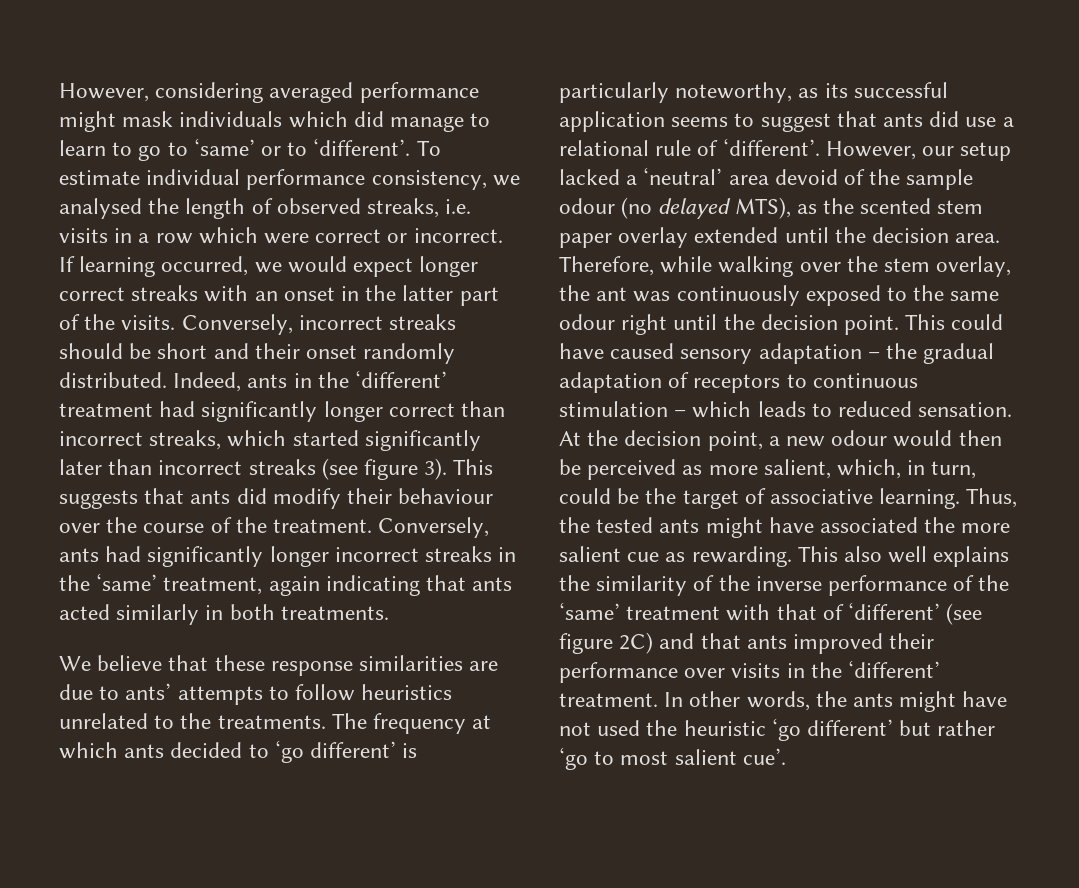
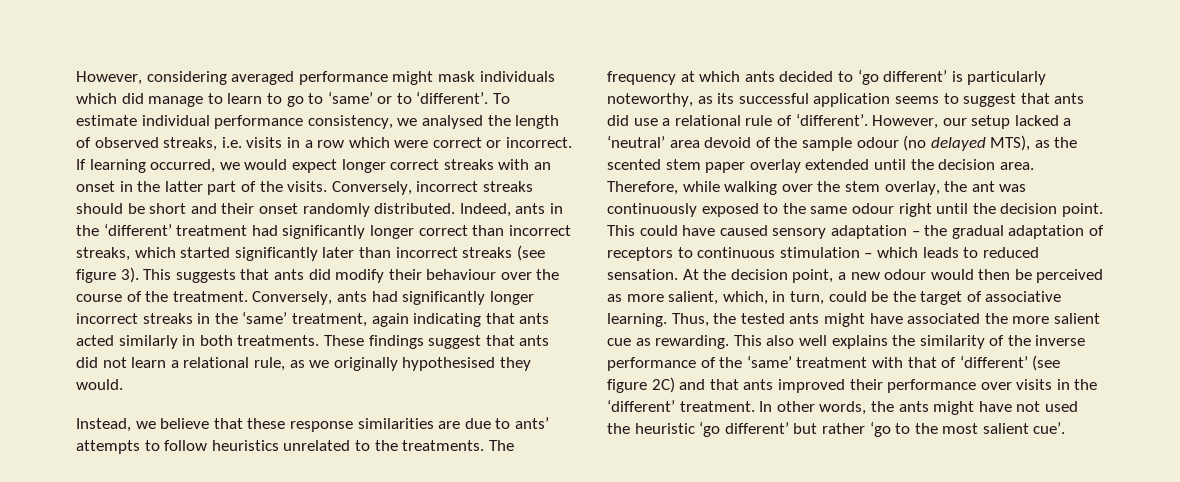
- Conversely, ants had significantly longer incorrect streaks in the ‘same’ treatment, again indicating that ants acted similarly in both treatments.
- We believe that these response similarities are due to ants’ attempts to follow heuristics unrelated to the treatments.
+ Conversely, ants had significantly longer incorrect streaks in the ‘same’ treatment, again indicating that ants acted similarly in both treatments. These findings suggest that ants did not learn a relational rule, as we originally hypothesised they would.
+ Instead, we believe that these response similarities are due to ants’ attempts to follow heuristics unrelated to the treatments.
- In other words, the ants might have not used the heuristic ‘go different’ but rather ‘go to most salient cue’.
+ In other words, the ants might have not used the heuristic ‘go different’ but rather ‘go to the most salient cue’.

